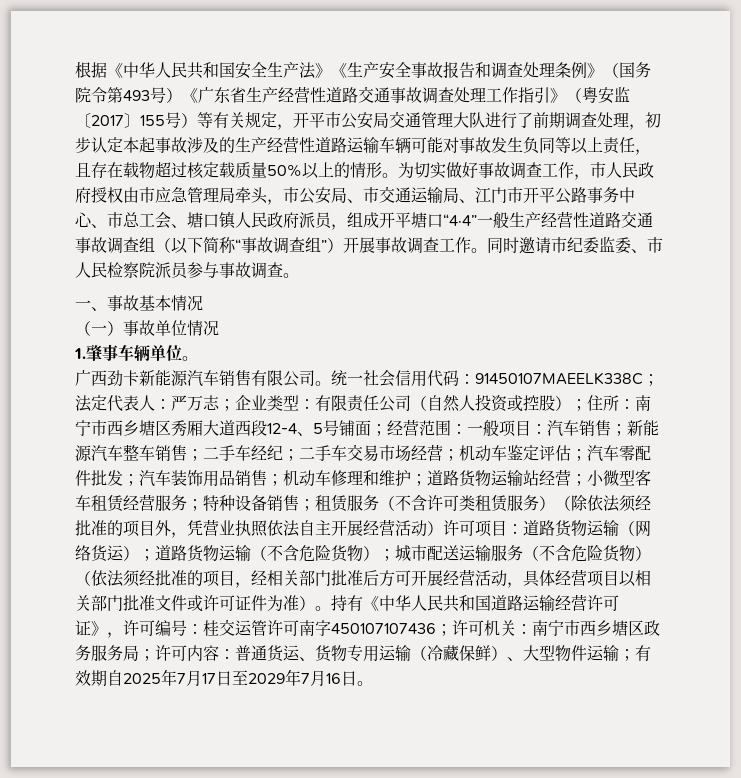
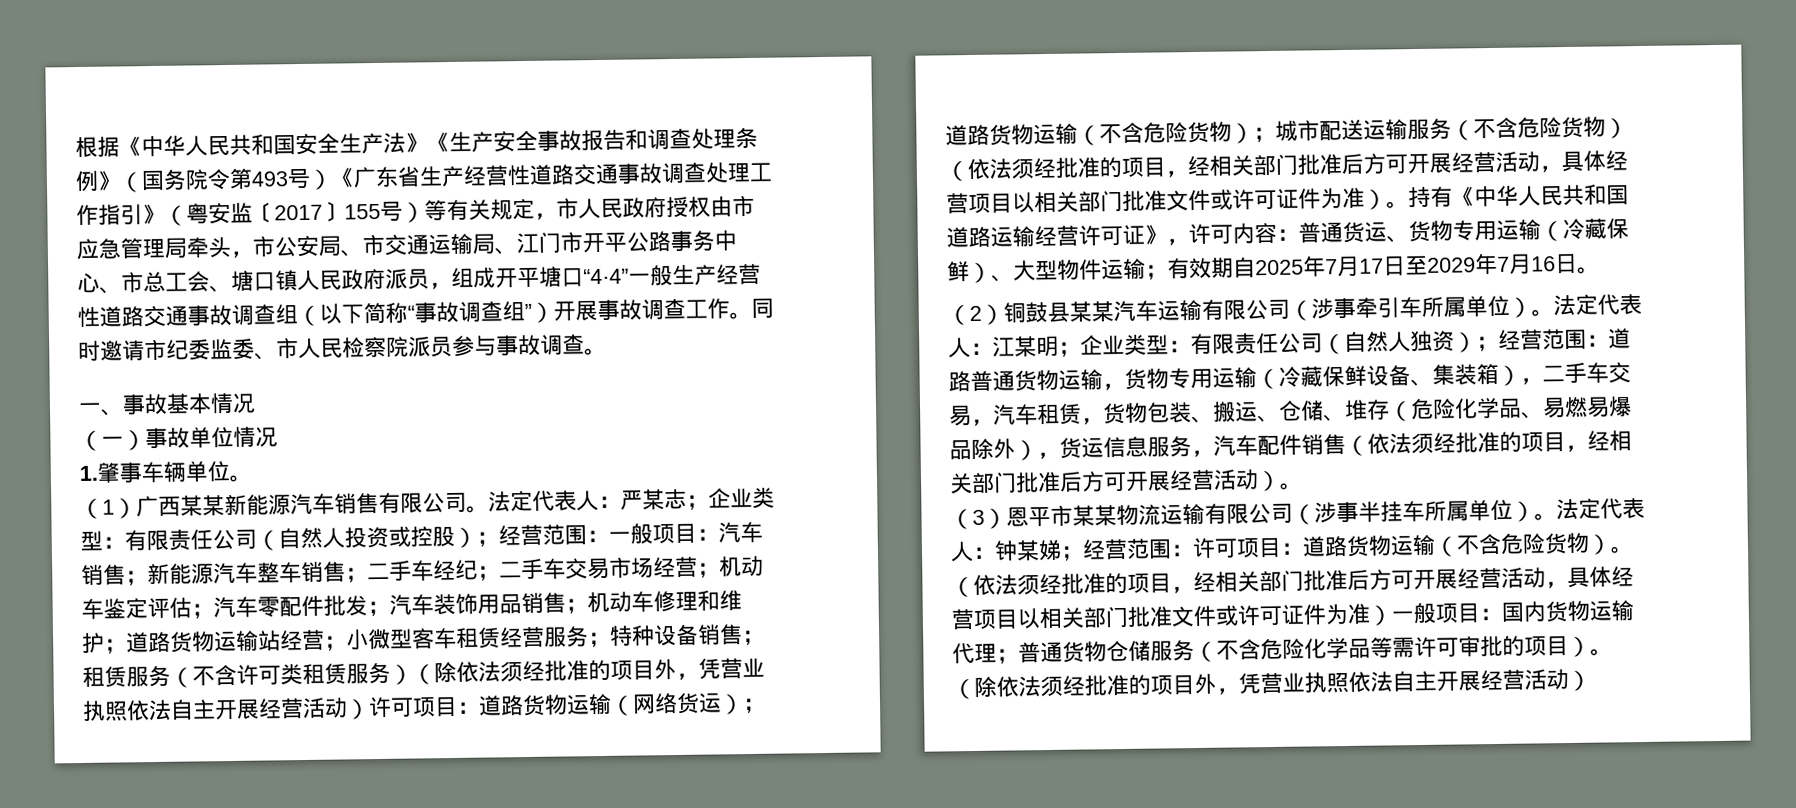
- 根据《中华人民共和国安全生产法》《生产安全事故报告和调查处理条例》（国务院令第493号）《广东省生产经营性道路交通事故调查处理工作指引》（粤安监〔2017〕155号）等有关规定，开平市公安局交通管理大队进行了前期调查处理，初步认定本起事故涉及的生产经营性道路运输车辆可能对事故发生负同等以上责任，且存在载物超过核定载质量50%以上的情形。为切实做好事故调查工作，市人民政府授权由市应急管理局牵头，市公安局、市交通运输局、江门市开平公路事务中心、市总工会、塘口镇人民政府派员，组成开平塘口“4·4”一般生产经营性道路交通事故调查组（以下简称“事故调查组”）开展事故调查工作。
+ 根据《中华人民共和国安全生产法》《生产安全事故报告和调查处理条例》（国务院令第493号）《广东省生产经营性道路交通事故调查处理工作指引》（粤安监〔2017〕155号）等有关规定，市人民政府授权由市应急管理局牵头，市公安局、市交通运输局、江门市开平公路事务中心、市总工会、塘口镇人民政府派员，组成开平塘口“4·4”一般生产经营性道路交通事故调查组（以下简称“事故调查组”）开展事故调查工作。
- 广西劲卡新能源汽车销售有限公司。
+ （1）广西某某新能源汽车销售有限公司。
- 统一社会信用代码：91450107MAEELK338C；
- 严万志；
+ 严某志；
- 住所：南宁市西乡塘区秀厢大道西段12-4、5号铺面；
- 持有《中华人民共和国道路运输经营许可证》，许可编号：桂交运管许可南字450107107436；许可机关：南宁市西乡塘区政务服务局；许可内容：普通货运、货物专用运输（冷藏保鲜）、大型物件运输；有效期自2025年7月17日至2029年7月16日。
+ 持有《中华人民共和国道路运输经营许可证》，许可内容：普通货运、货物专用运输（冷藏保鲜）、大型物件运输；有效期自2025年7月17日至2029年7月16日。
+ （2）铜鼓县某某汽车运输有限公司（涉事牵引车所属单位）。法定代表人：江某明；企业类型：有限责任公司（自然人独资）；经营范围：道路普通货物运输，货物专用运输（冷藏保鲜设备、集装箱），二手车交易，汽车租赁，货物包装、搬运、仓储、堆存（危险化学品、易燃易爆品除外），货运信息服务，汽车配件销售（依法须经批准的项目，经相关部门批准后方可开展经营活动）。
+ （3）恩平市某某物流运输有限公司（涉事半挂车所属单位）。法定代表人：钟某娣；经营范围：许可项目：道路货物运输（不含危险货物）。（依法须经批准的项目，经相关部门批准后方可开展经营活动，具体经营项目以相关部门批准文件或许可证件为准）一般项目：国内货物运输代理；普通货物仓储服务（不含危险化学品等需许可审批的项目）。（除依法须经批准的项目外，凭营业执照依法自主开展经营活动）

